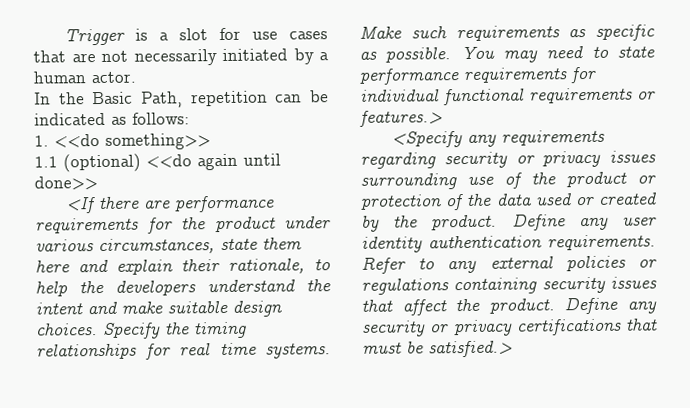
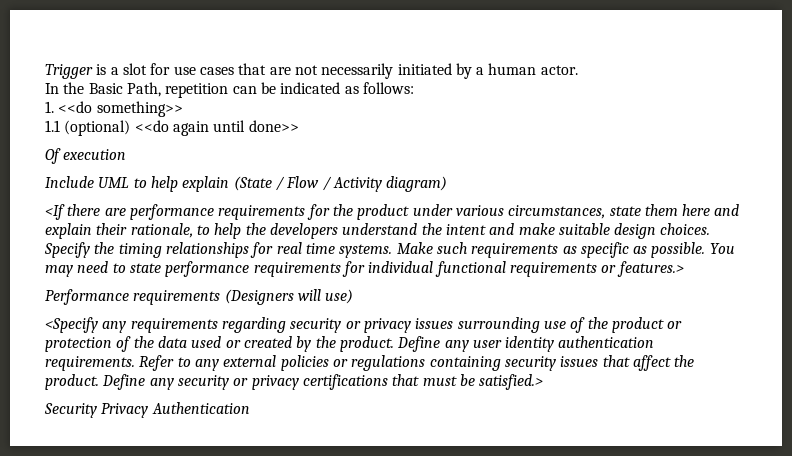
+ Of execution
+ Include UML to help explain (State / Flow / Activity diagram)
+ Performance requirements (Designers will use)
+ Security Privacy Authentication

